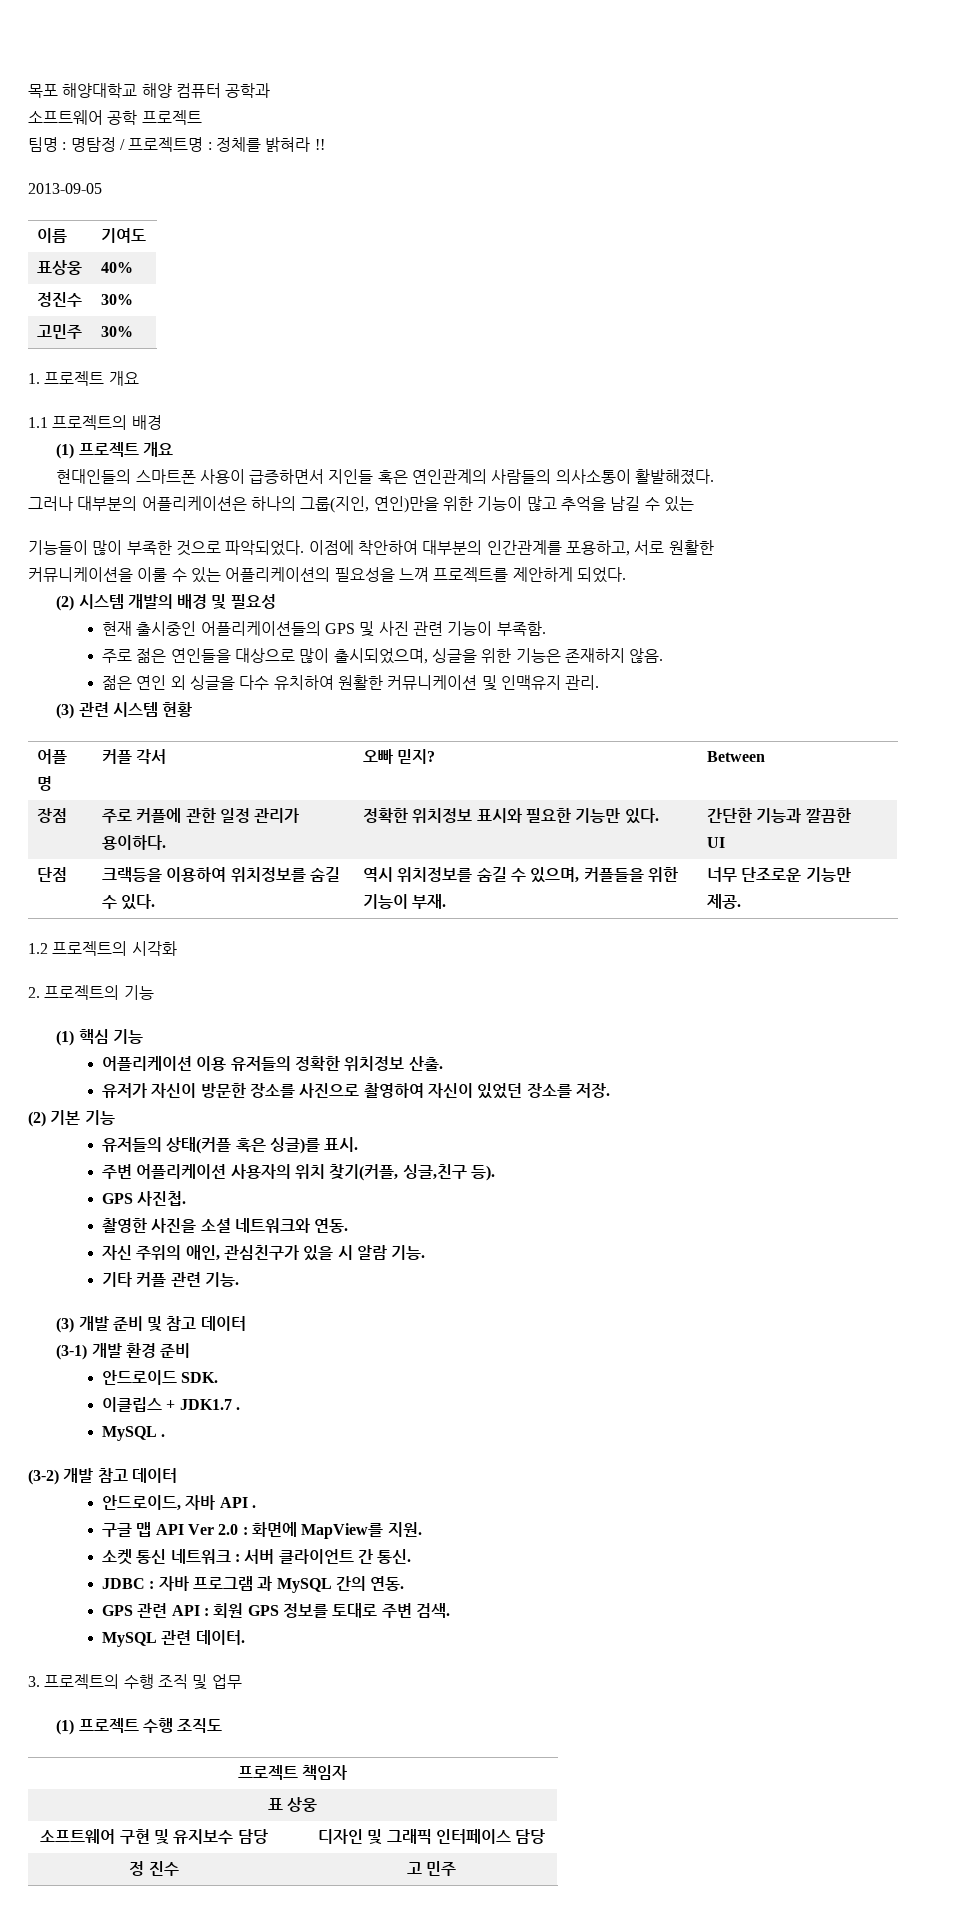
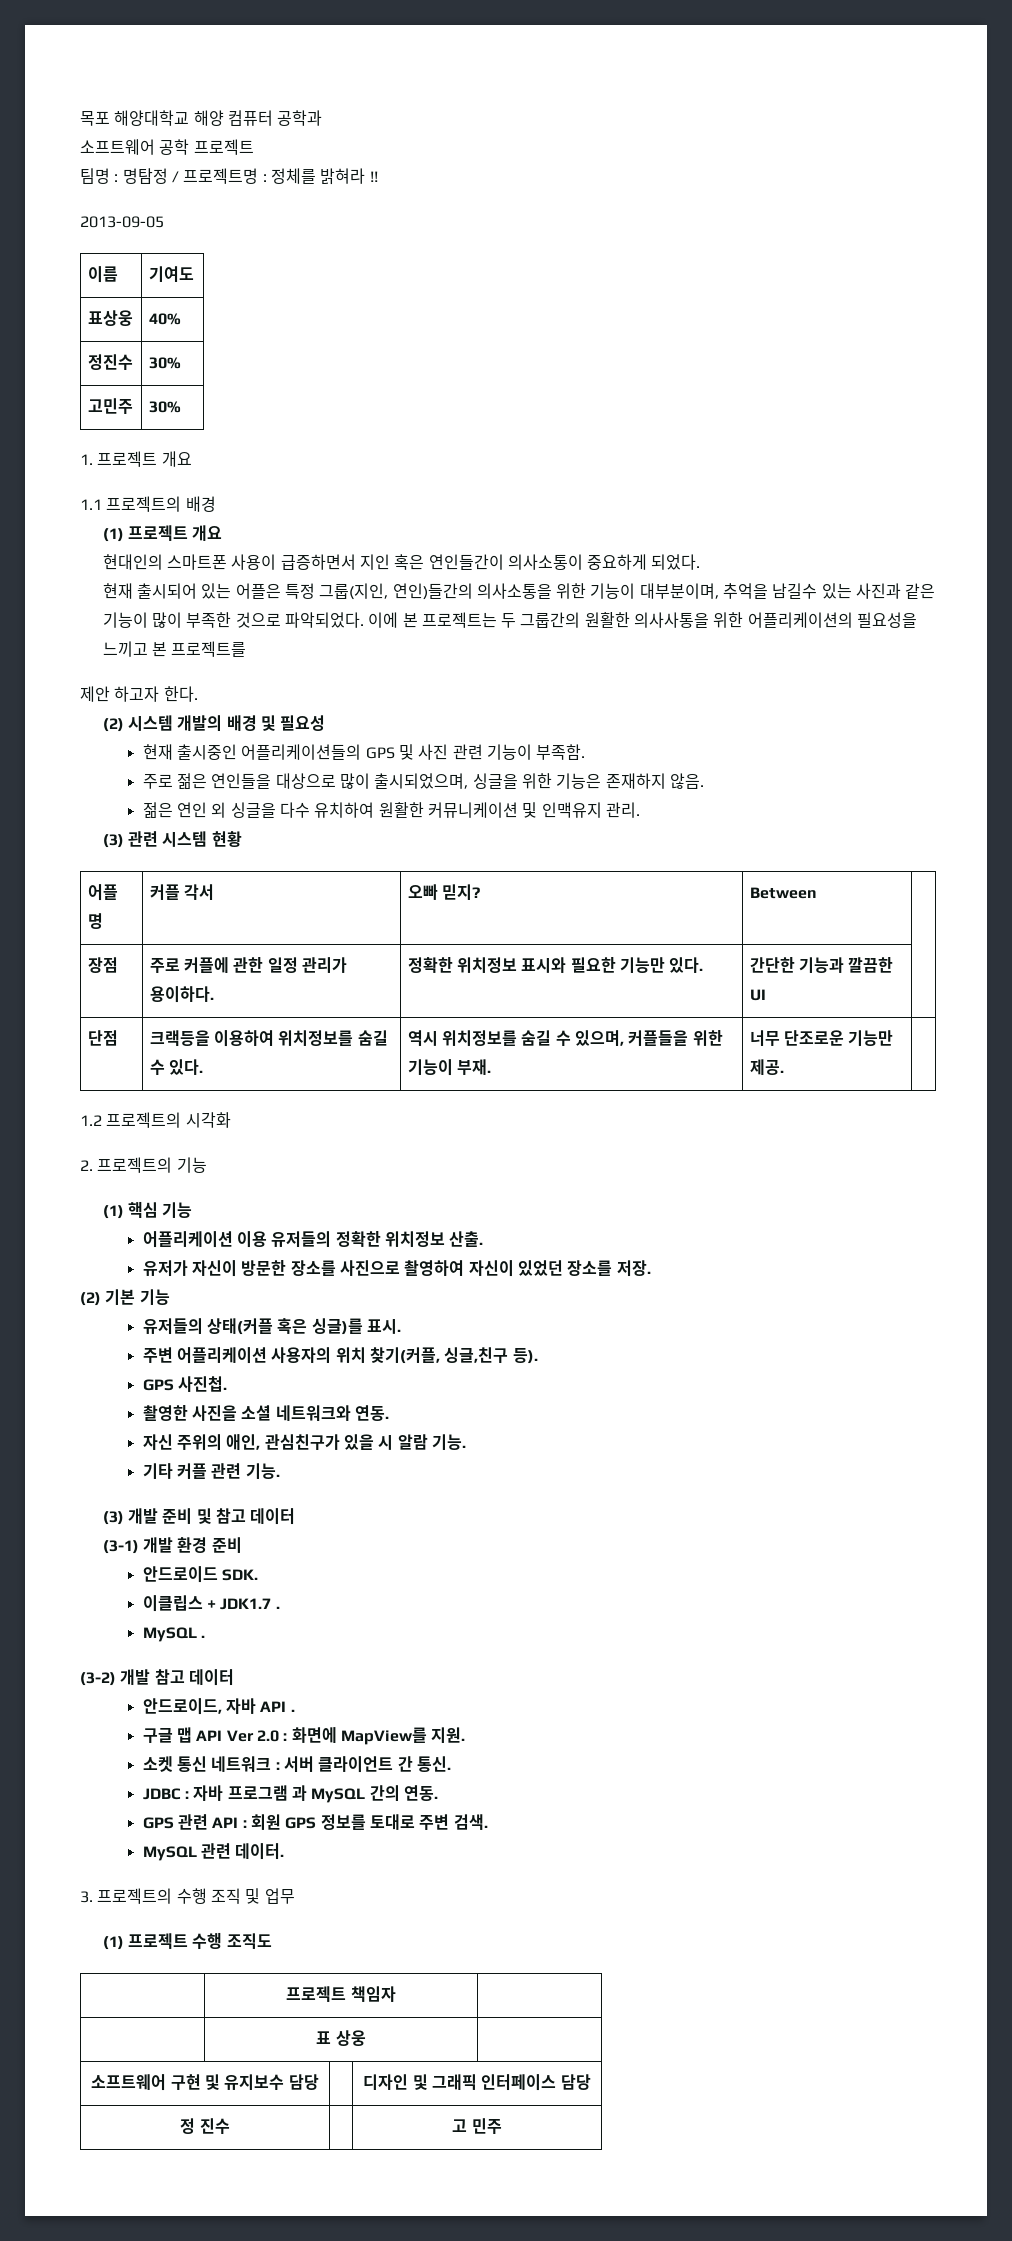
- 현대인들의 스마트폰 사용이 급증하면서 지인들 혹은 연인관계의 사람들의 의사소통이 활발해졌다.
- 그러나 대부분의 어플리케이션은 하나의 그룹(지인, 연인)만을 위한 기능이 많고 추억을 남길 수 있는
- 기능들이 많이 부족한 것으로 파악되었다. 이점에 착안하여 대부분의 인간관계를 포용하고, 서로 원활한
- 커뮤니케이션을 이룰 수 있는 어플리케이션의 필요성을 느껴 프로젝트를 제안하게 되었다.
+ 현대인의 스마트폰 사용이 급증하면서 지인 혹은 연인들간이 의사소통이 중요하게 되었다.
+ 현재 출시되어 있는 어플은 특정 그룹(지인, 연인)들간의 의사소통을 위한 기능이 대부분이며, 추억을 남길수 있는 사진과 같은 기능이 많이 부족한 것으로 파악되었다. 이에 본 프로젝트는 두 그룹간의 원활한 의사사통을 위한 어플리케이션의 필요성을 느끼고 본 프로젝트를
+ 제안 하고자 한다.

